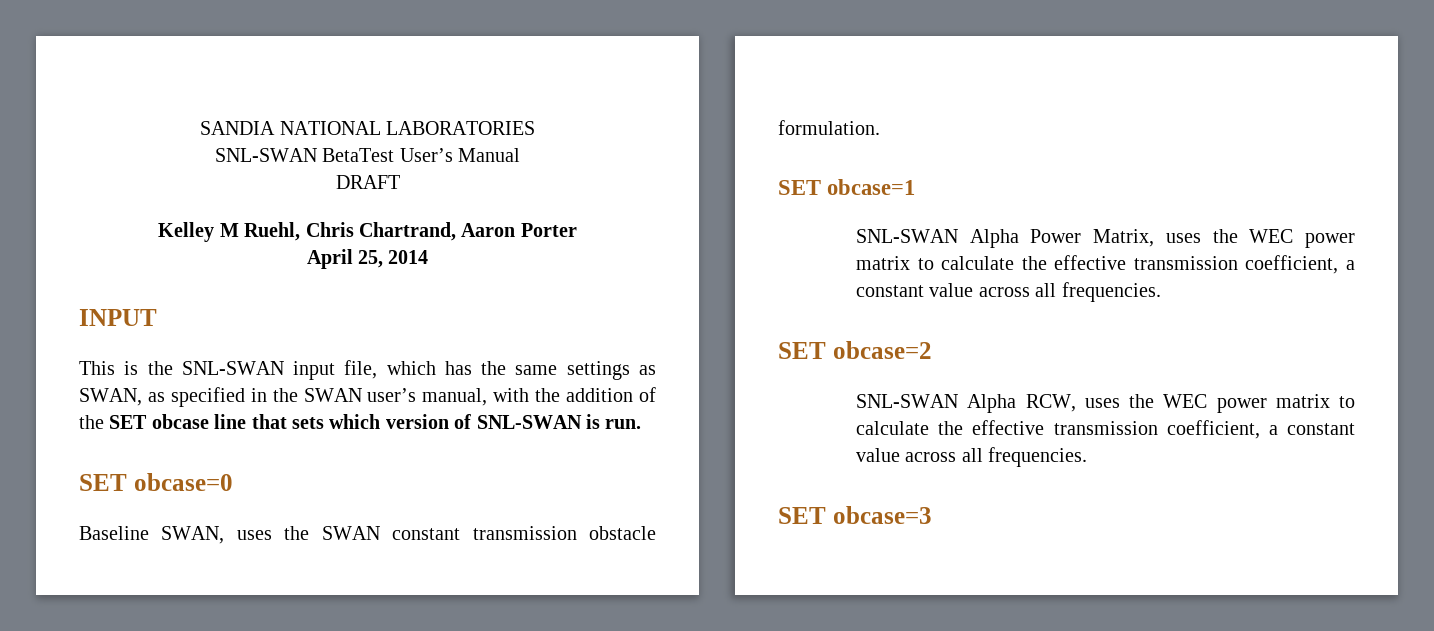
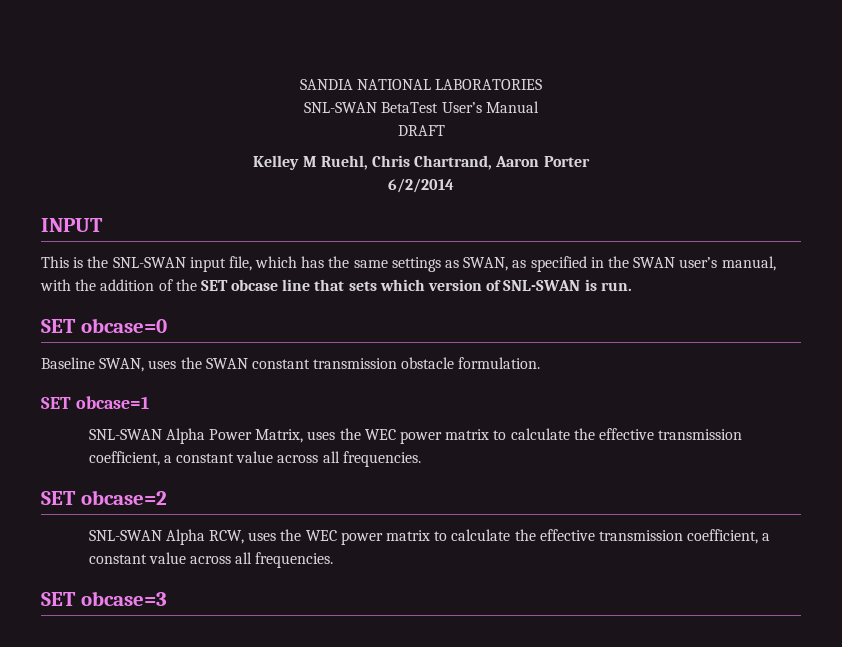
- April 25, 2014
+ 6/2/2014

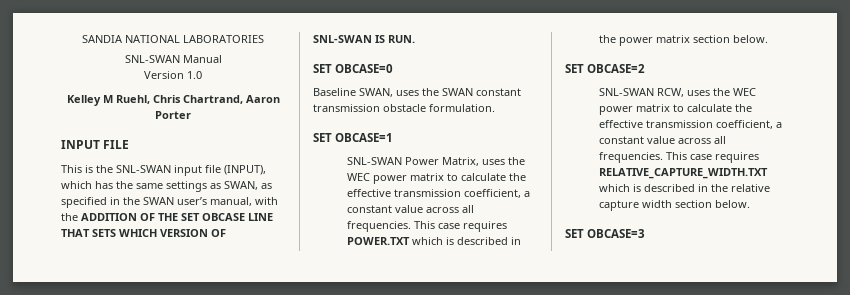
- SNL-SWAN BetaTest User’s Manual
+ SNL-SWAN Manual
- DRAFT
+ Version 1.0
- 6/2/2014
- INPUT
+ INPUT FILE
- This is the SNL-SWAN input file, which has the same settings as SWAN, as specified in the SWAN user’s manual, with the addition of the SET obcase line that sets which version of SNL-SWAN is run.
- SET obcase=0
+ This is the SNL-SWAN input file (INPUT), which has the same settings as SWAN, as specified in the SWAN user’s manual, with the ADDITION OF THE SET OBCASE LINE THAT SETS WHICH VERSION OF SNL-SWAN IS RUN.
+ SET OBCASE=0
- SET obcase=1
- SNL-SWAN Alpha Power Matrix, uses the WEC power matrix to calculate the effective transmission coefficient, a constant value across all frequencies.
- SET obcase=2
- SNL-SWAN Alpha RCW, uses the WEC power matrix to calculate the effective transmission coefficient, a constant value across all frequencies.
- SET obcase=3
+ SET OBCASE=1
+ SNL-SWAN Power Matrix, uses the WEC power matrix to calculate the effective transmission coefficient, a constant value across all frequencies. This case requires POWER.TXT which is described in the power matrix section below.
+ SET OBCASE=2
+ SNL-SWAN RCW, uses the WEC power matrix to calculate the effective transmission coefficient, a constant value across all frequencies. This case requires RELATIVE_CAPTURE_WIDTH.TXT which is described in the relative capture width section below.
+ SET OBCASE=3

